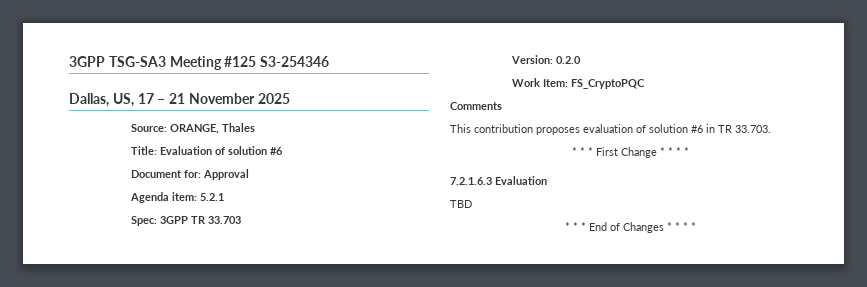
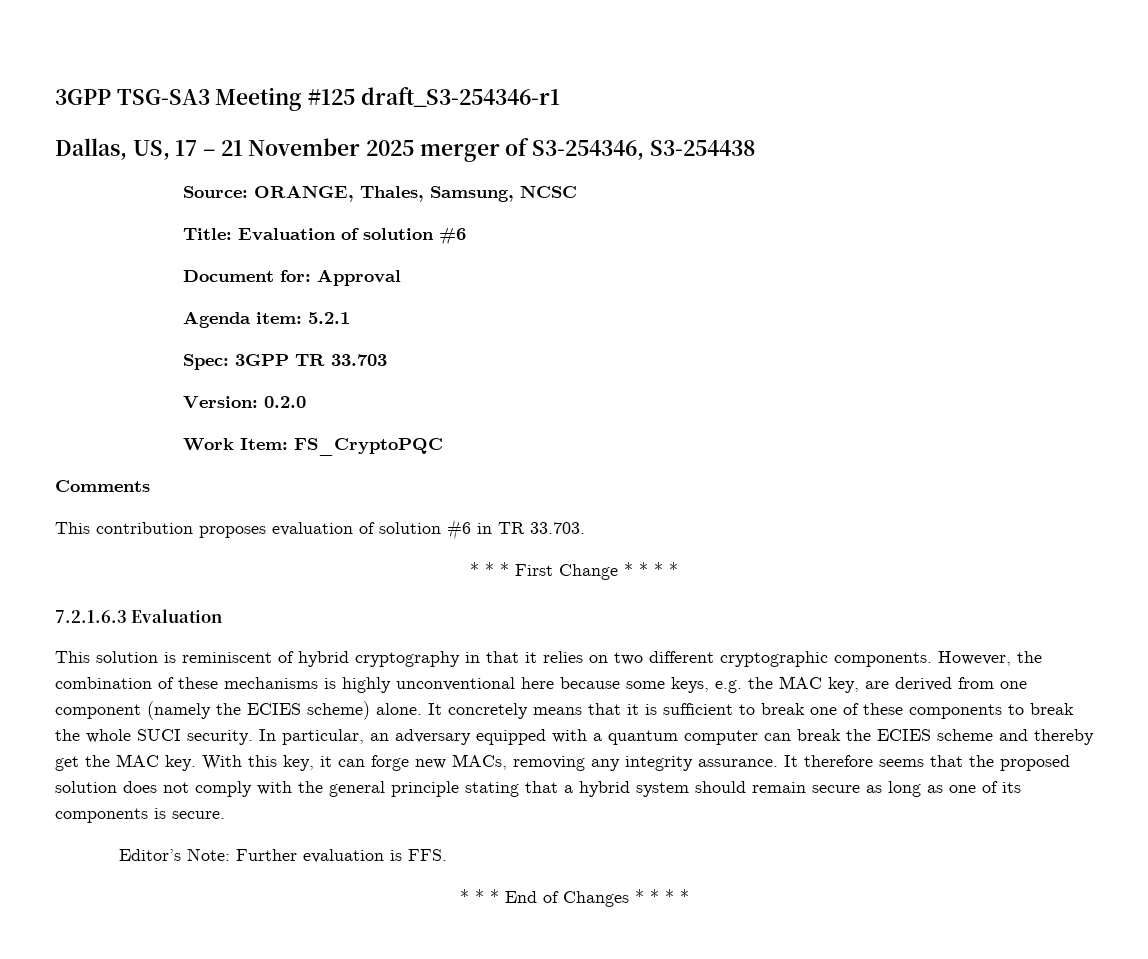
- 3GPP TSG-SA3 Meeting #125 S3-254346
+ 3GPP TSG-SA3 Meeting #125 draft_S3-254346-r1
- Dallas, US, 17 – 21 November 2025
+ Dallas, US, 17 – 21 November 2025 merger of S3-254346, S3-254438
- Source: ORANGE, Thales
+ Source: ORANGE, Thales, Samsung, NCSC
- TBD
+ This solution is reminiscent of hybrid cryptography in that it relies on two different cryptographic components. However, the combination of these mechanisms is highly unconventional here because some keys, e.g. the MAC key, are derived from one component (namely the ECIES scheme) alone. It concretely means that it is sufficient to break one of these components to break the whole SUCI security. In particular, an adversary equipped with a quantum computer can break the ECIES scheme and thereby get the MAC key. With this key, it can forge new MACs, removing any integrity assurance. It therefore seems that the proposed solution does not comply with the general principle stating that a hybrid system should remain secure as long as one of its components is secure.
+ Editor’s Note: Further evaluation is FFS.

